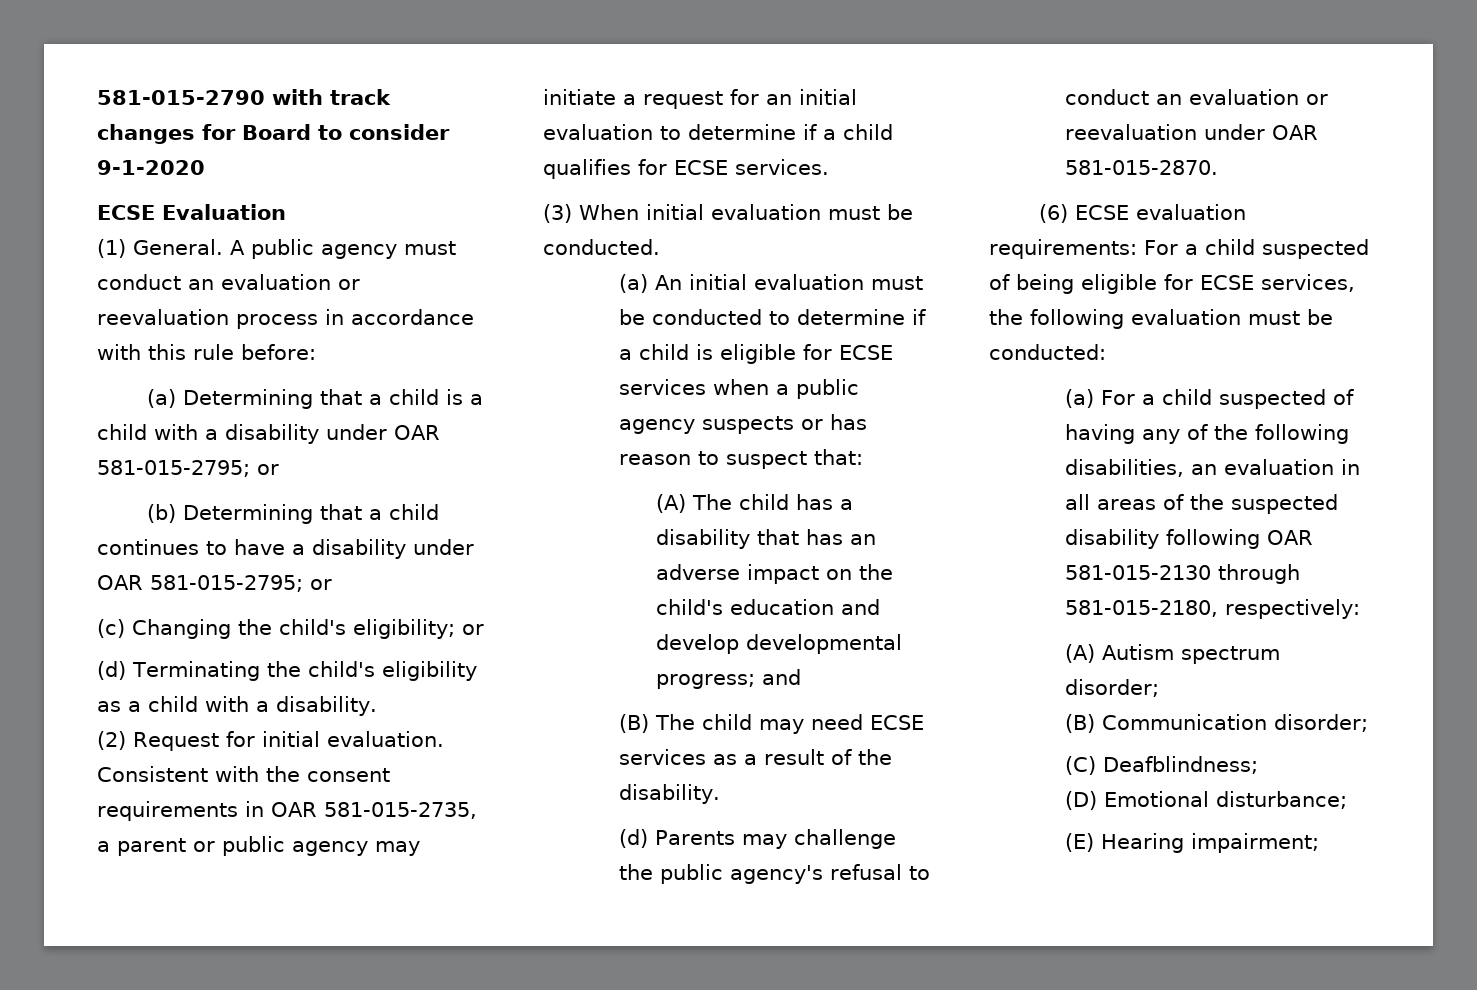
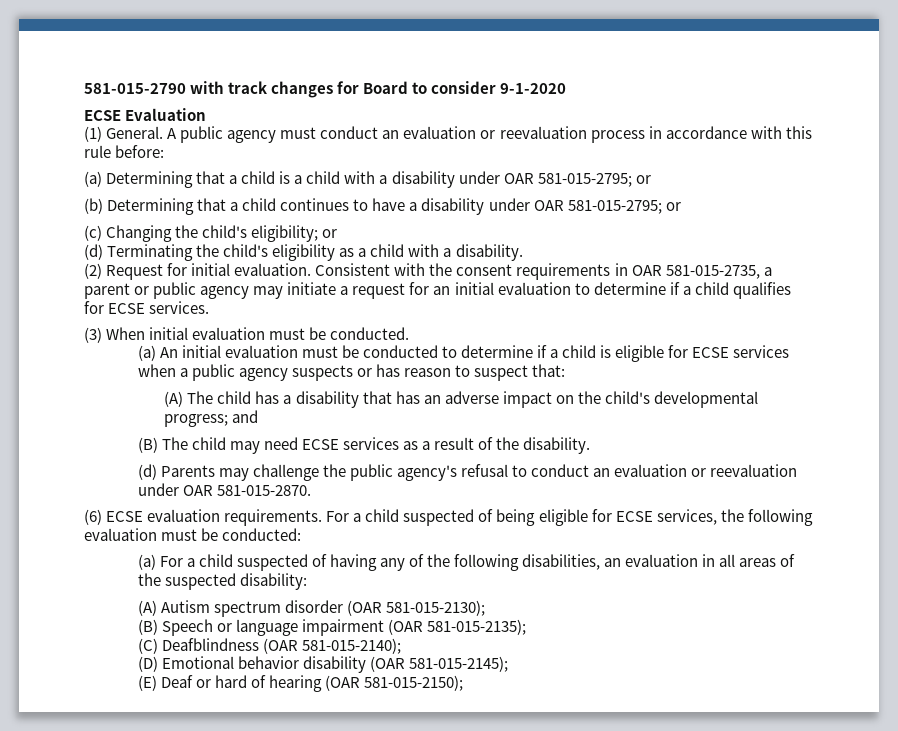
- (A) The child has a disability that has an adverse impact on the child's education and develop developmental progress; and
+ (A) The child has a disability that has an adverse impact on the child's developmental progress; and
- (6) ECSE evaluation requirements: For a child suspected of being eligible for ECSE services, the following evaluation must be conducted:
+ (6) ECSE evaluation requirements. For a child suspected of being eligible for ECSE services, the following evaluation must be conducted:
- (a) For a child suspected of having any of the following disabilities, an evaluation in all areas of the suspected disability following OAR 581-015-2130 through 581-015-2180, respectively:
- (A) Autism spectrum disorder;
- (B) Communication disorder;
- (C) Deafblindness;
- (D) Emotional disturbance;
- (E) Hearing impairment;
+ (a) For a child suspected of having any of the following disabilities, an evaluation in all areas of the suspected disability:
+ (A) Autism spectrum disorder (OAR 581-015-2130);
+ (B) Speech or language impairment (OAR 581-015-2135);
+ (C) Deafblindness (OAR 581-015-2140);
+ (D) Emotional behavior disability (OAR 581-015-2145);
+ (E) Deaf or hard of hearing (OAR 581-015-2150);

